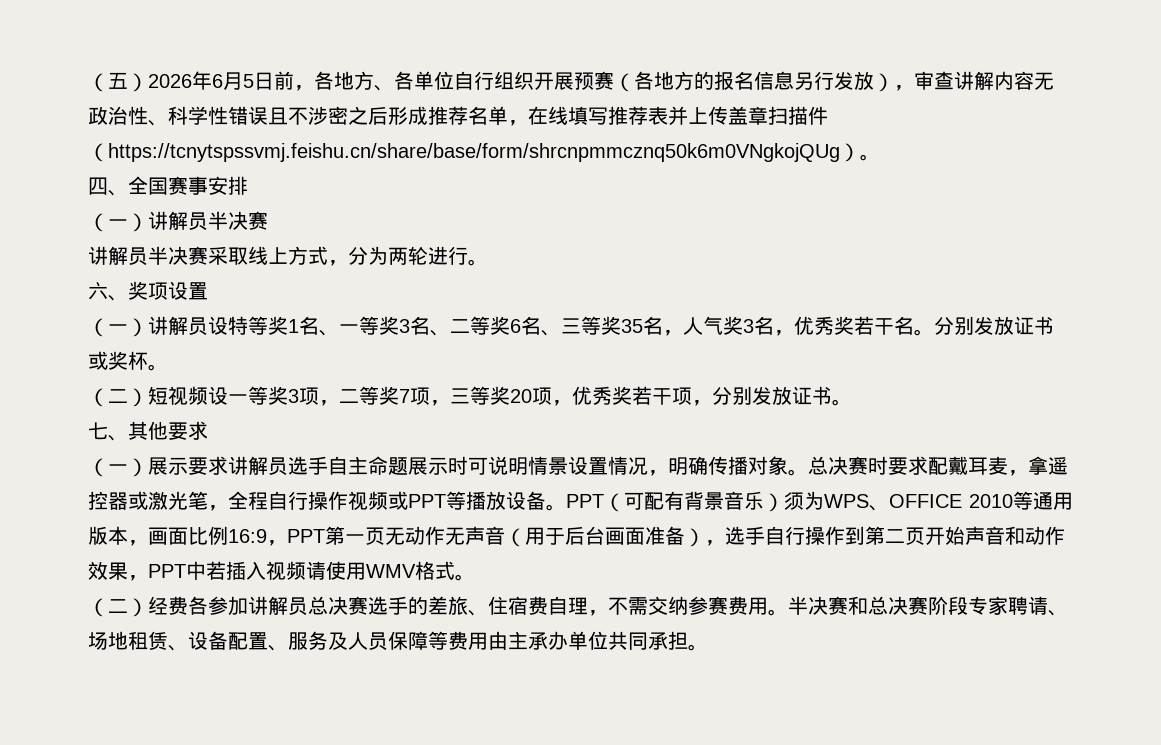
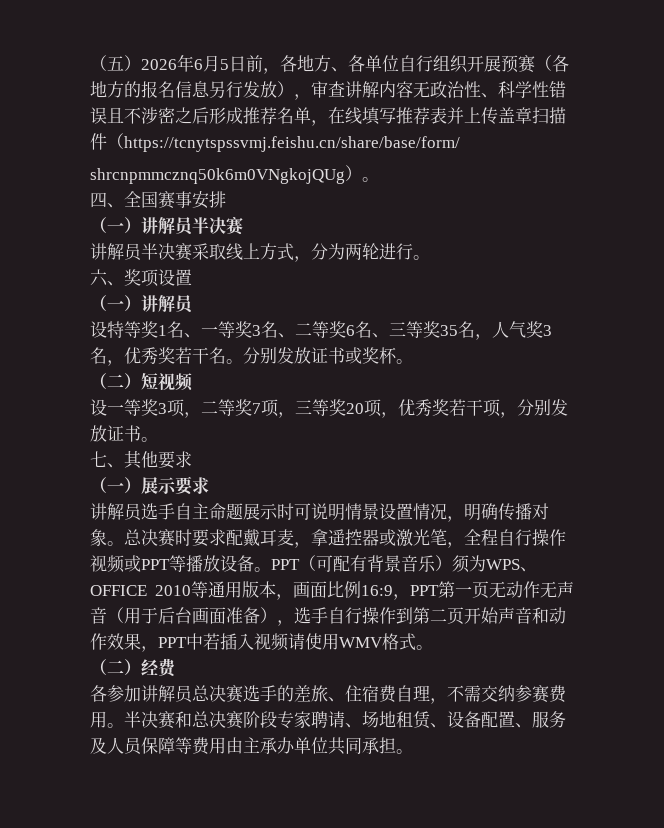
- （五）2026年6月5日前，各地方、各单位自行组织开展预赛（各地方的报名信息另行发放），审查讲解内容无政治性、科学性错误且不涉密之后形成推荐名单，在线填写推荐表并上传盖章扫描件（https://tcnytspssvmj.feishu.cn/share/base/form/shrcnpmmcznq50k6m0VNgkojQUg）。
+ （五）2026年6月5日前，各地方、各单位自行组织开展预赛（各地方的报名信息另行发放），审查讲解内容无政治性、科学性错误且不涉密之后形成推荐名单，在线填写推荐表并上传盖章扫描件（https://tcnytspssvmj.feishu.cn/share/base/form/
+ shrcnpmmcznq50k6m0VNgkojQUg）。
  六、奖项设置
- （一）讲解员设特等奖1名、一等奖3名、二等奖6名、三等奖35名，人气奖3名，优秀奖若干名。
+ （一）讲解员
+ 设特等奖1名、一等奖3名、二等奖6名、三等奖35名，人气奖3名，优秀奖若干名。
- （二）短视频设一等奖3项，二等奖7项，三等奖20项，优秀奖若干项，分别发放证书。
+ （二）短视频
+ 设一等奖3项，二等奖7项，三等奖20项，优秀奖若干项，分别发放证书。
- （一）展示要求讲解员选手自主命题展示时可说明情景设置情况，明确传播对象。
+ （一）展示要求
+ 讲解员选手自主命题展示时可说明情景设置情况，明确传播对象。
- （二）经费各参加讲解员总决赛选手的差旅、住宿费自理，不需交纳参赛费用。
+ （二）经费
+ 各参加讲解员总决赛选手的差旅、住宿费自理，不需交纳参赛费用。

